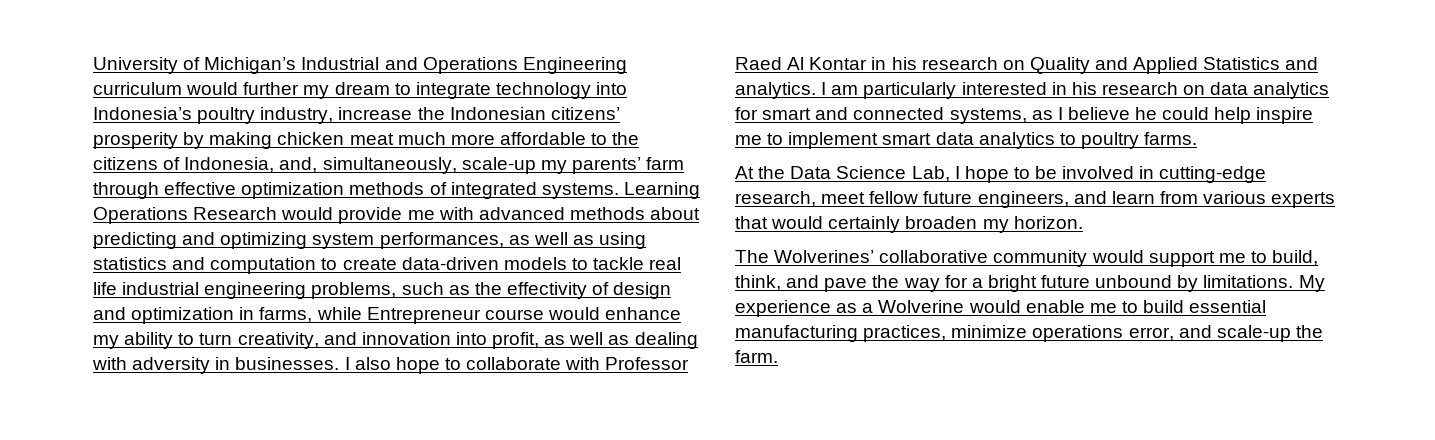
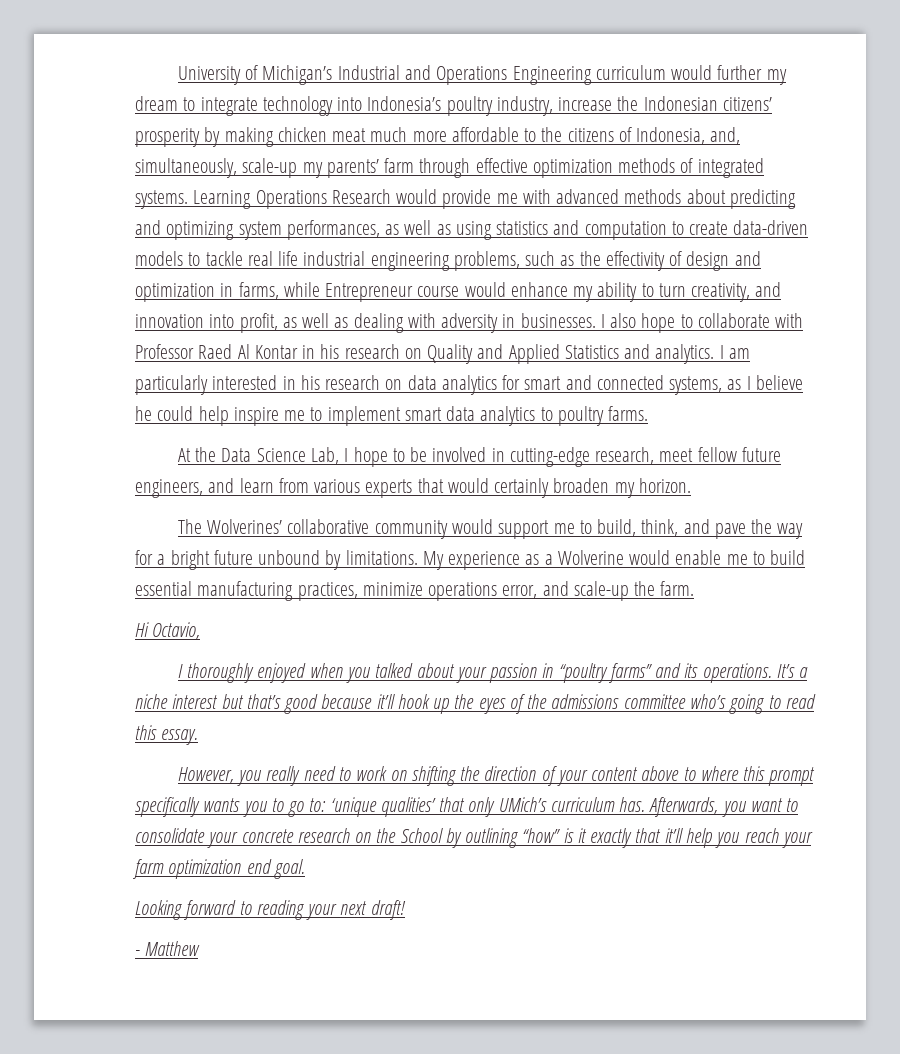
+ Hi Octavio,
+ I thoroughly enjoyed when you talked about your passion in “poultry farms” and its operations. It’s a niche interest but that’s good because it’ll hook up the eyes of the admissions committee who’s going to read this essay.
+ However, you really need to work on shifting the direction of your content above to where this prompt specifically wants you to go to: ‘unique qualities’ that only UMich’s curriculum has. Afterwards, you want to consolidate your concrete research on the School by outlining “how” is it exactly that it’ll help you reach your farm optimization end goal.
+ Looking forward to reading your next draft!
+ - Matthew

